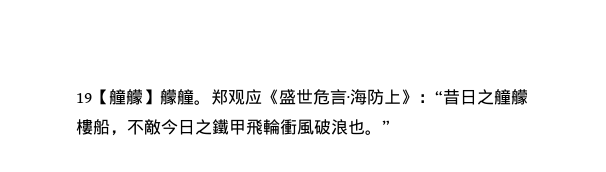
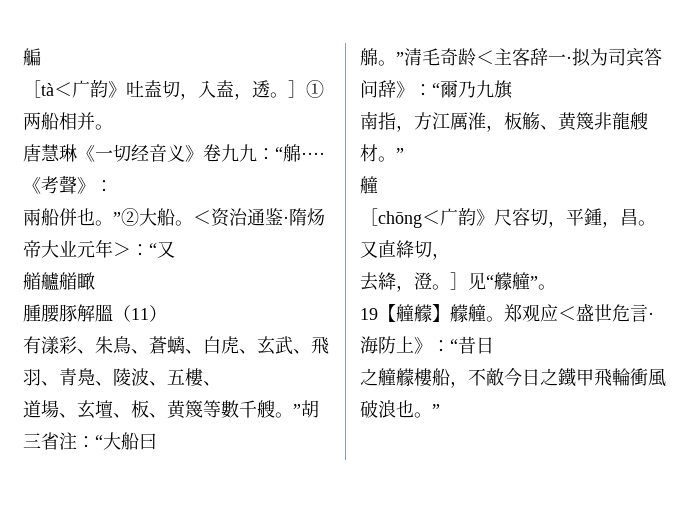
+ 艑
+ ［tà＜广韵》吐盍切，入盍，透。］①两船相并。
+ 唐慧琳《一切经音义》卷九九：“艊····《考聲》：
+ 兩船併也。”②大船。＜资治通鉴·隋炀帝大业元年＞：“又
+ 艏艫艏瞰
+ 腫腰豚解膃（11）
+ 有漾彩、朱鳥、蒼螭、白虎、玄武、飛羽、青鳧、陵波、五樓、
+ 道場、玄壇、板、黄篾等數千艘。”胡三省注：“大船曰
+ 艊。”清毛奇龄＜主客辞一·拟为司宾答问辞》：“爾乃九旗
+ 南指，方江厲淮，板觞、黄篾非龍艘材。”
+ 艟
+ ［chōng＜广韵》尺容切，平鍾，昌。又直絳切，
+ 去絳，澄。］见“艨艟”。
- 郑观应《盛世危言·海防上》：“昔日之艟艨樓船，不敵今日之鐵甲飛輪衝風破浪也。”
+ 郑观应＜盛世危言·海防上》：“昔日
+ 之艟艨樓船，不敵今日之鐵甲飛輪衝風破浪也。”

